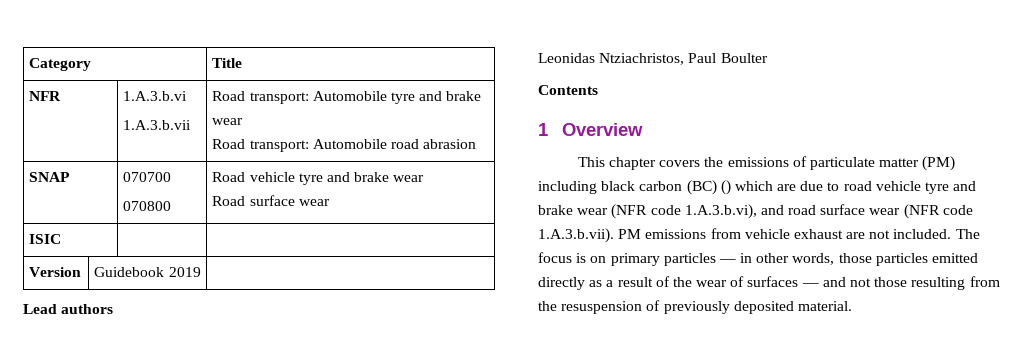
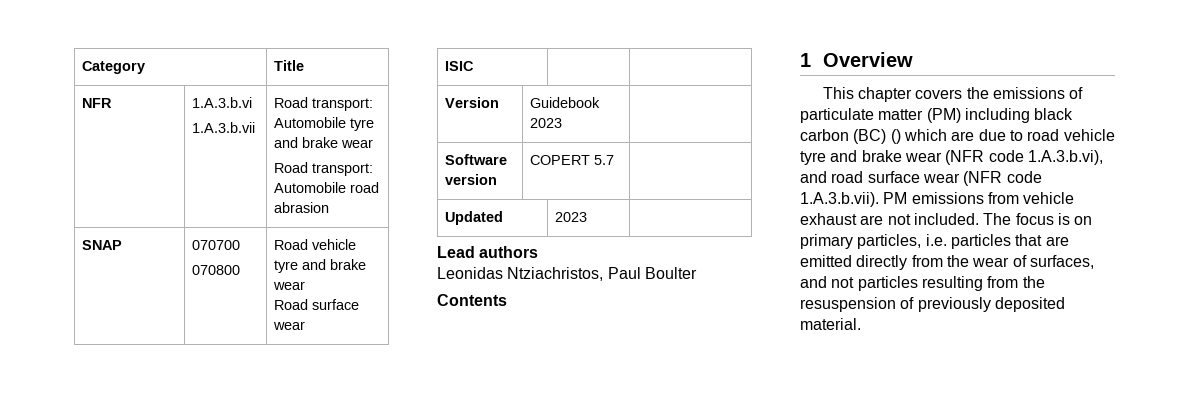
- Version | Guidebook 2019 |
+ Version | Guidebook 2023 |
+ Software version | COPERT 5.7 |
+ Updated | 2023 |
- The focus is on primary particles — in other words, those particles emitted directly as a result of the wear of surfaces — and not those resulting from the resuspension of previously deposited material.
+ The focus is on primary particles, i.e. particles that are emitted directly from the wear of surfaces, and not particles resulting from the resuspension of previously deposited material.

